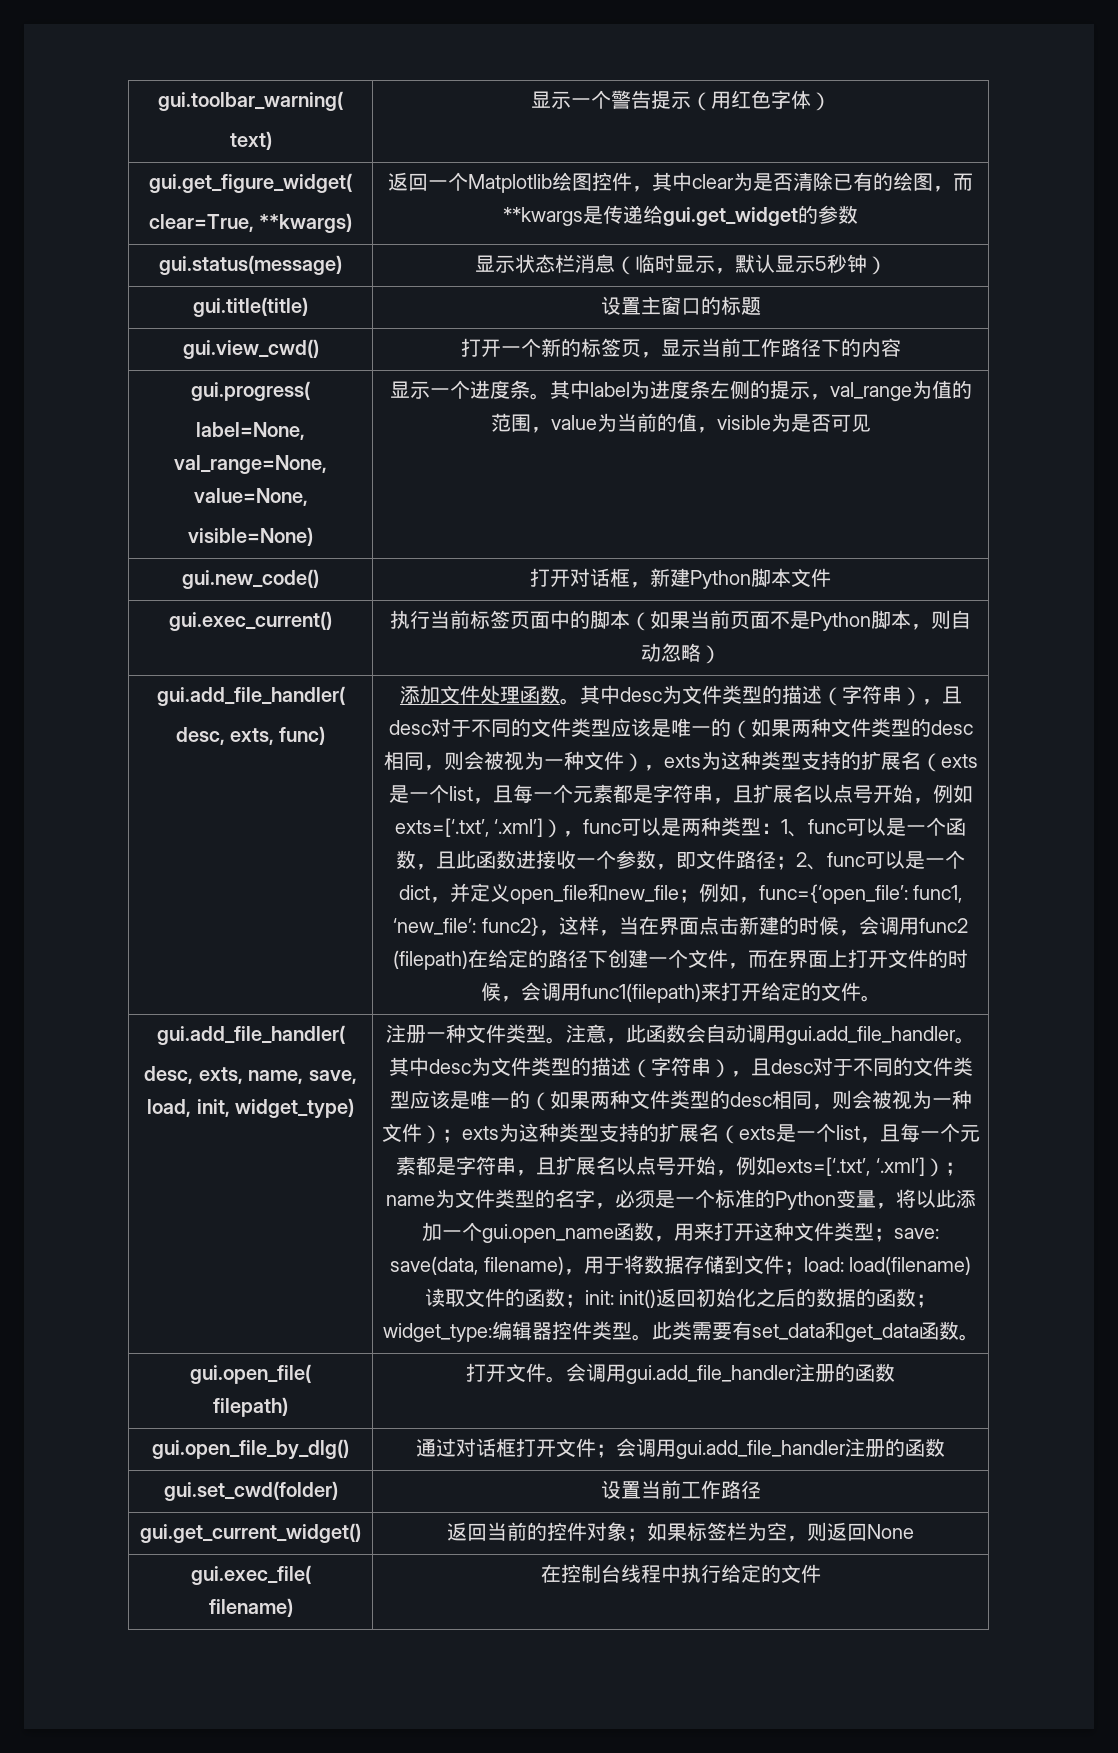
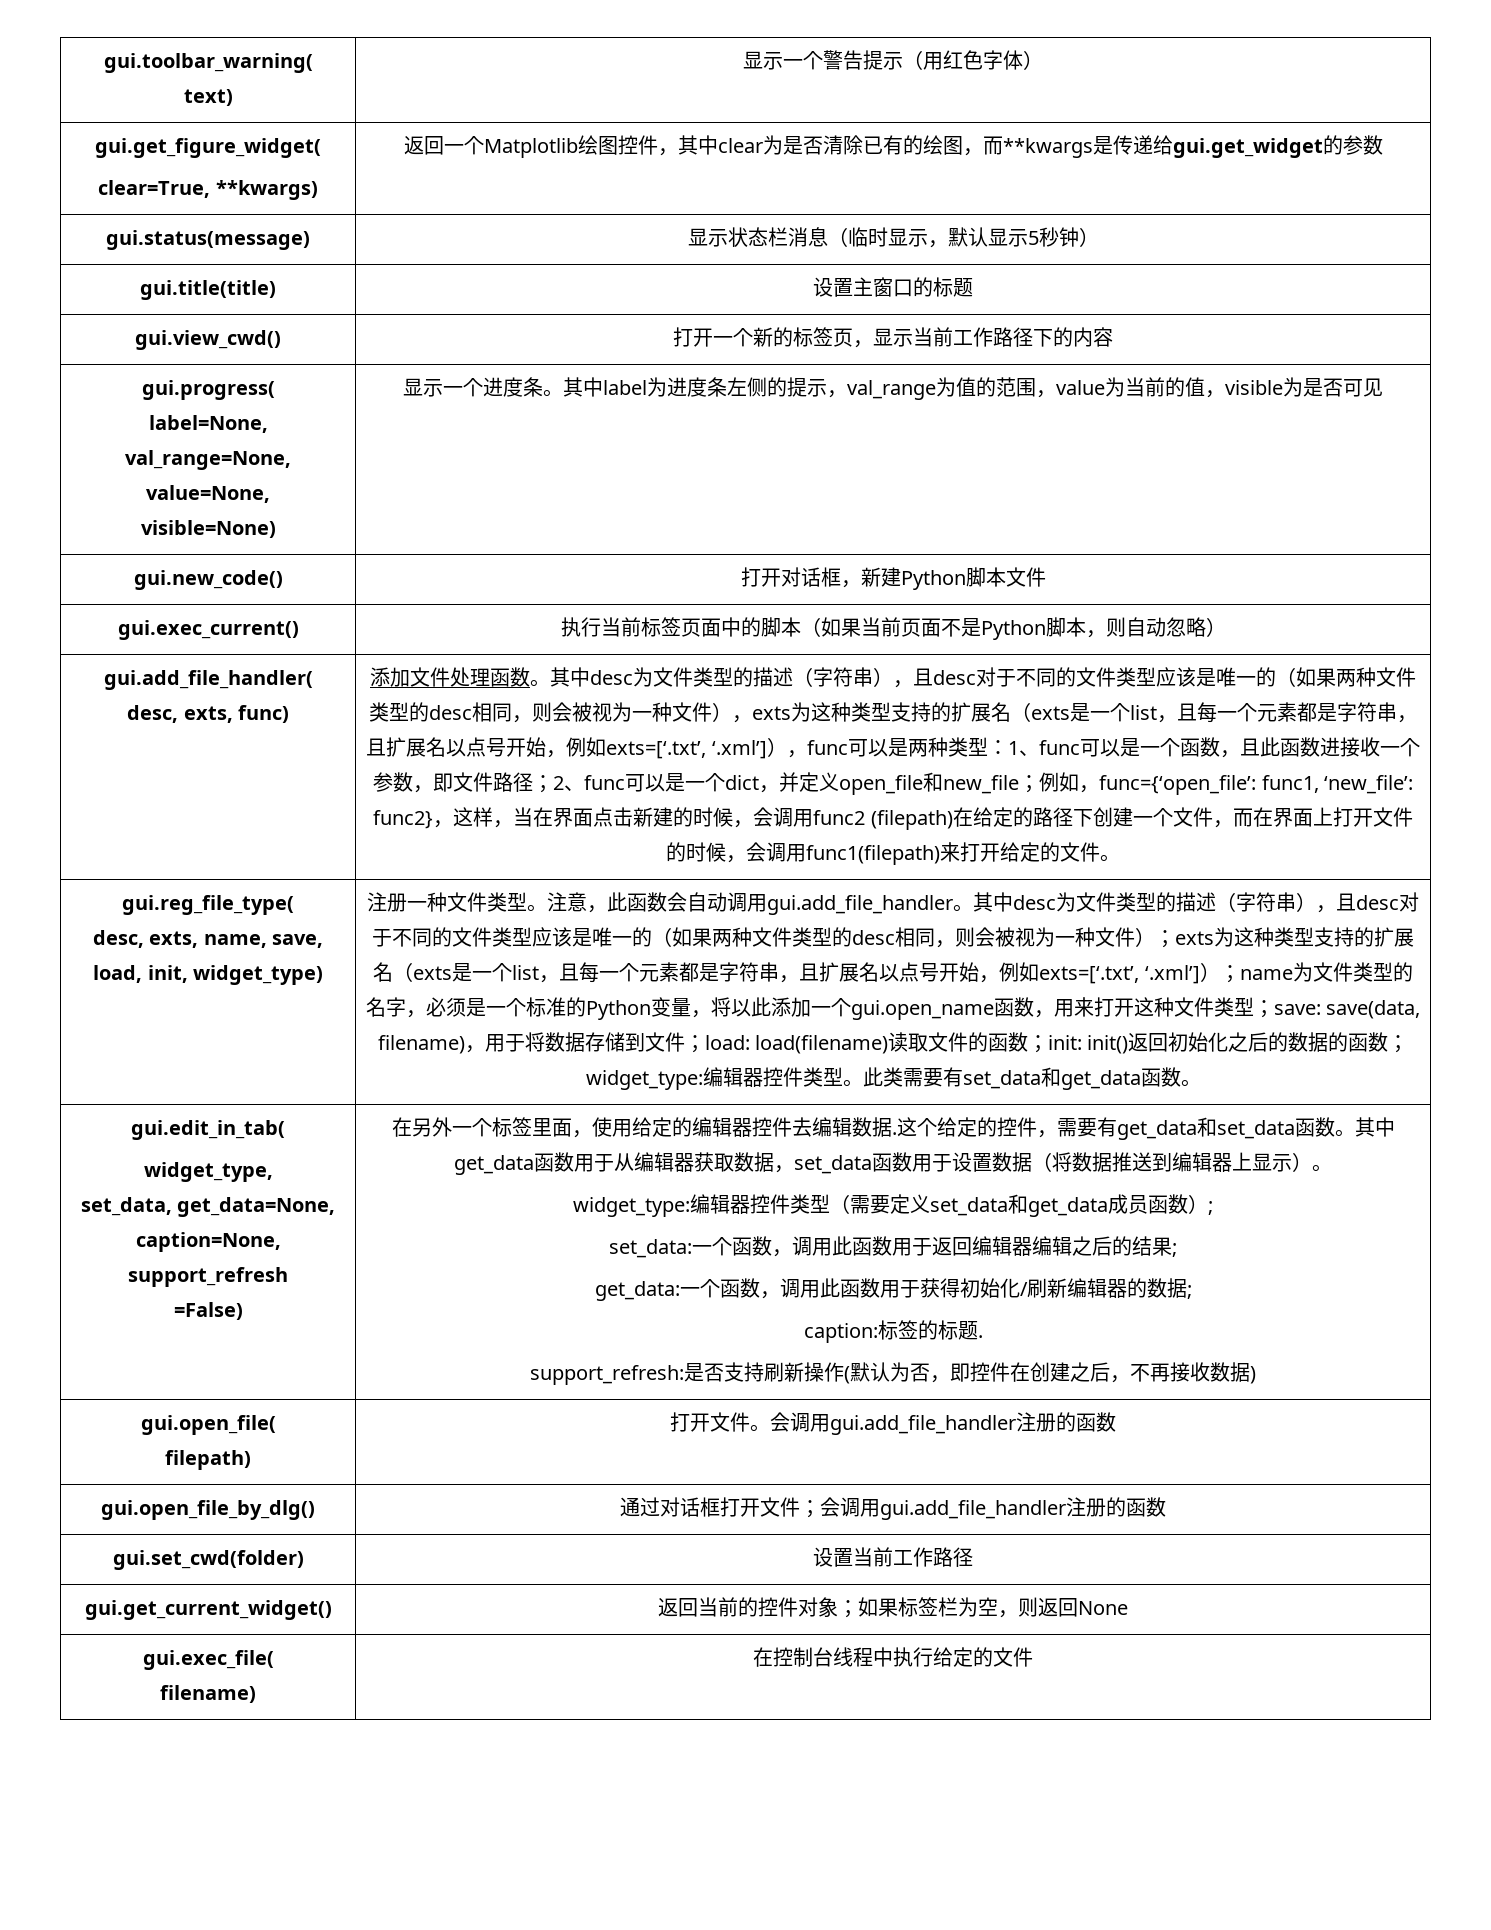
  func2}，这样，当在界面点击新建的时候，会调用func2 (filepath)在给定的路径下创建一个文件，而在界面上打开文件的时候，会调用func1(filepath)来打开给定的文件。
- gui.add_file_handler(
+ gui.reg_file_type(
+ gui.edit_in_tab(
+ widget_type,
+ set_data, get_data=None, caption=None, support_refresh
+ =False) | 在另外一个标签里面，使用给定的编辑器控件去编辑数据.这个给定的控件，需要有get_data和set_data函数。其中get_data函数用于从编辑器获取数据，set_data函数用于设置数据（将数据推送到编辑器上显示）。
+ widget_type:编辑器控件类型（需要定义set_data和get_data成员函数）;
+ set_data:一个函数，调用此函数用于返回编辑器编辑之后的结果;
+ get_data:一个函数，调用此函数用于获得初始化/刷新编辑器的数据;
+ caption:标签的标题.
+ support_refresh:是否支持刷新操作(默认为否，即控件在创建之后，不再接收数据)

